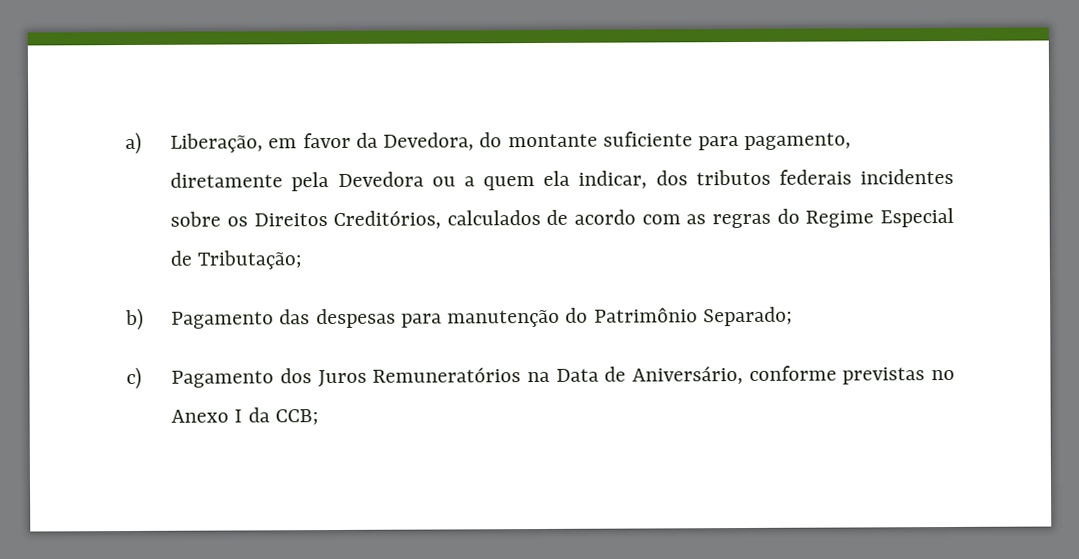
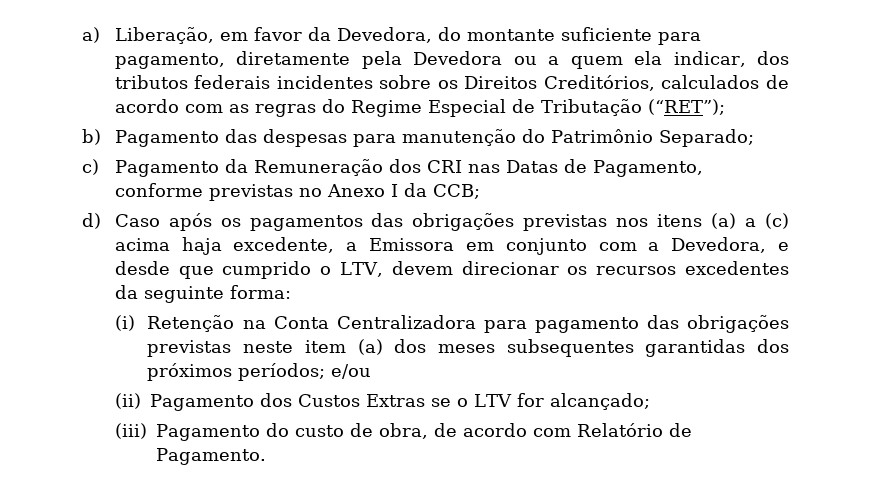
- a) Liberação, em favor da Devedora, do montante suficiente para pagamento, diretamente pela Devedora ou a quem ela indicar, dos tributos federais incidentes sobre os Direitos Creditórios, calculados de acordo com as regras do Regime Especial de Tributação;
+ a) Liberação, em favor da Devedora, do montante suficiente para pagamento, diretamente pela Devedora ou a quem ela indicar, dos tributos federais incidentes sobre os Direitos Creditórios, calculados de acordo com as regras do Regime Especial de Tributação (“RET”);
- c) Pagamento dos Juros Remuneratórios na Data de Aniversário, conforme previstas no Anexo I da CCB;
+ c) Pagamento da Remuneração dos CRI nas Datas de Pagamento, conforme previstas no Anexo I da CCB;
+ d) Caso após os pagamentos das obrigações previstas nos itens (a) a (c) acima haja excedente, a Emissora em conjunto com a Devedora, e desde que cumprido o LTV, devem direcionar os recursos excedentes da seguinte forma:
+ (i) Retenção na Conta Centralizadora para pagamento das obrigações previstas neste item (a) dos meses subsequentes garantidas dos próximos períodos; e/ou
+ (ii) Pagamento dos Custos Extras se o LTV for alcançado;
+ (iii) Pagamento do custo de obra, de acordo com Relatório de Pagamento.

